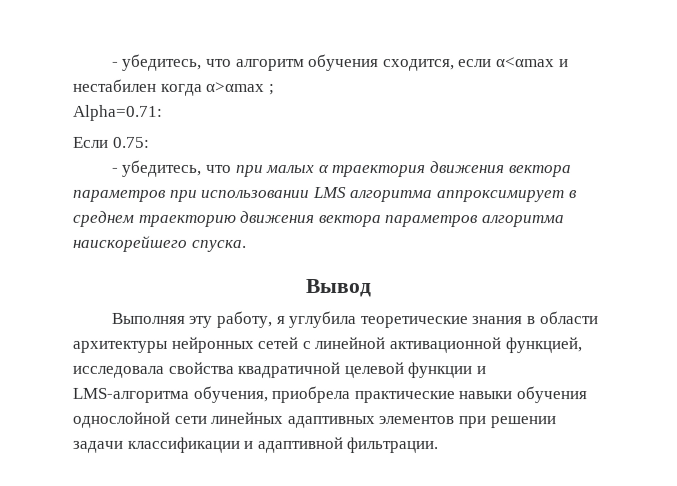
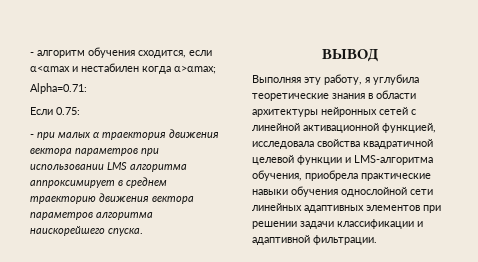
- - убедитесь, что алгоритм обучения сходится, если α<αmax и нестабилен когда α>αmax ;
+ - алгоритм обучения сходится, если α<αmax и нестабилен когда α>αmax;
- - убедитесь, что при малых α траектория движения вектора параметров при использовании LMS алгоритма аппроксимирует в среднем траекторию движения вектора параметров алгоритма наискорейшего спуска.
+ - при малых α траектория движения вектора параметров при использовании LMS алгоритма аппроксимирует в среднем траекторию движения вектора параметров алгоритма наискорейшего спуска.
- Вывод
+ ВЫВОД

